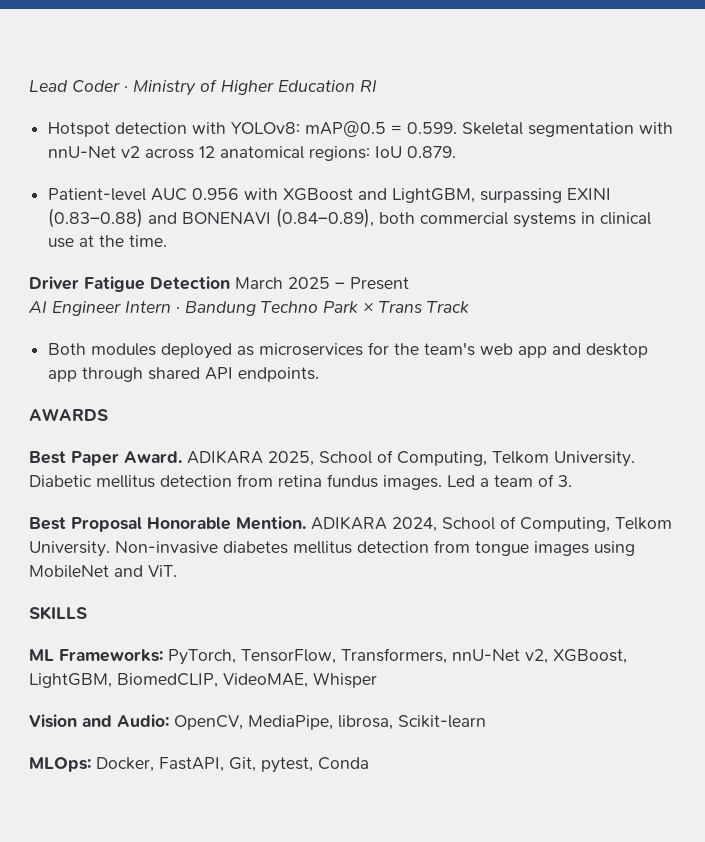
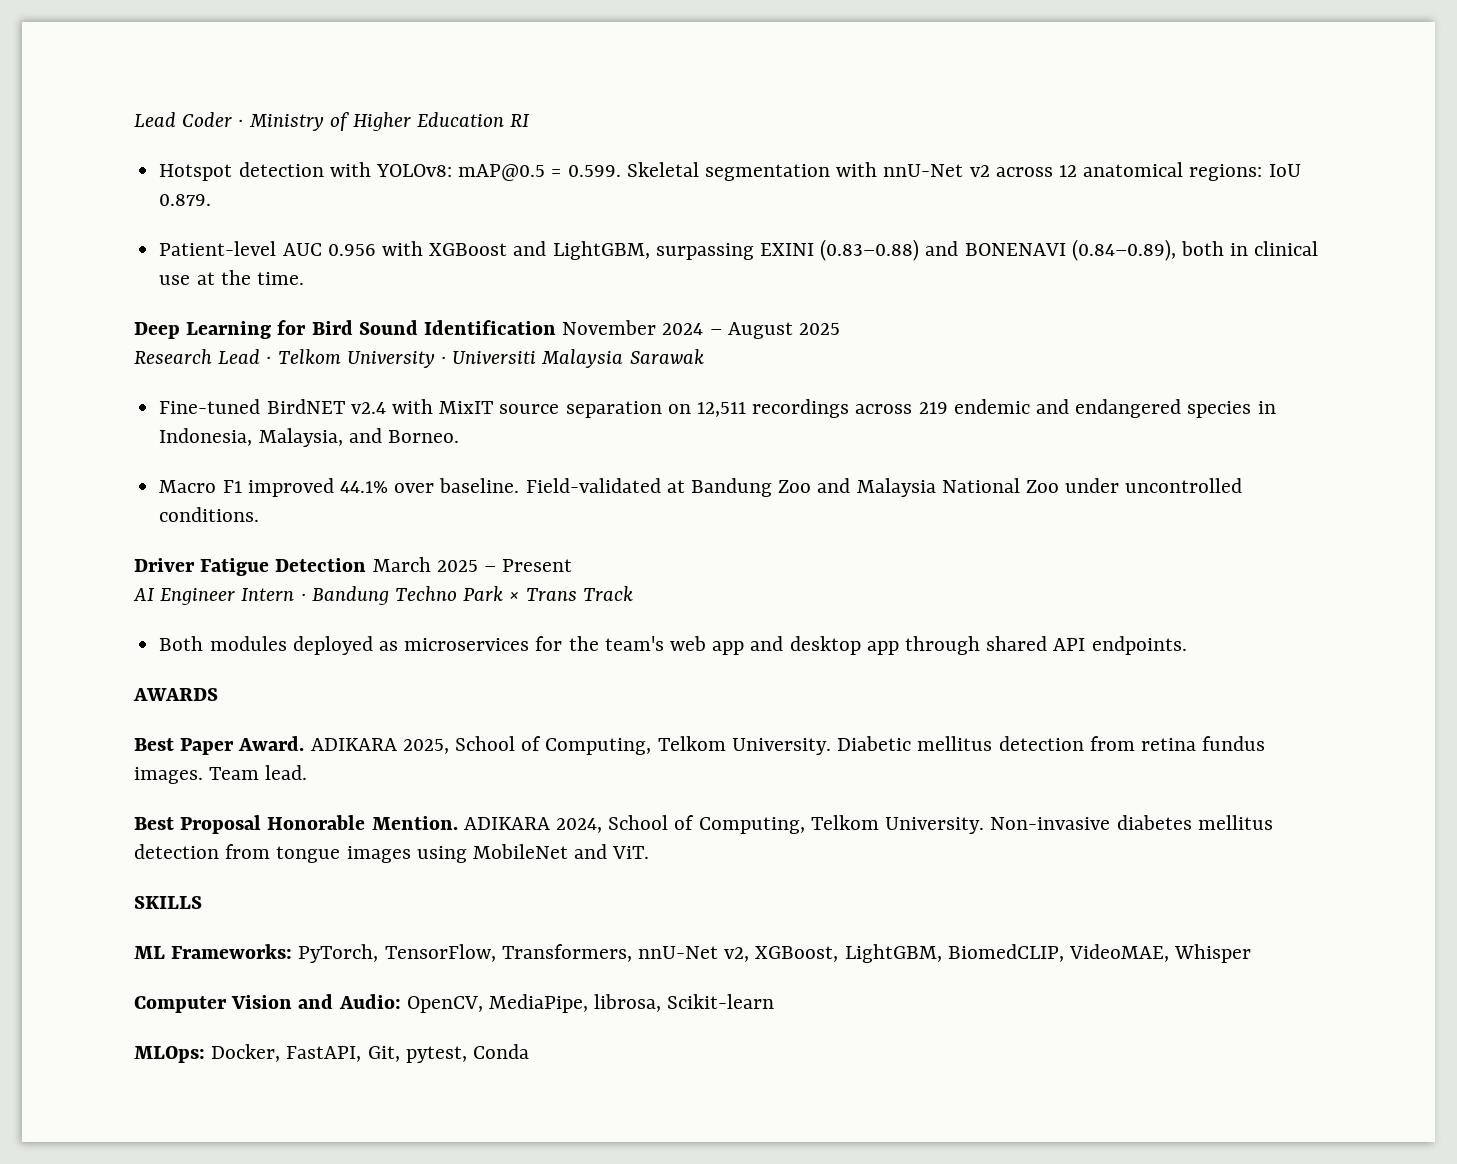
- Patient-level AUC 0.956 with XGBoost and LightGBM, surpassing EXINI (0.83–0.88) and BONENAVI (0.84–0.89), both commercial systems in clinical use at the time.
+ Patient-level AUC 0.956 with XGBoost and LightGBM, surpassing EXINI (0.83–0.88) and BONENAVI (0.84–0.89), both in clinical use at the time.
+ Deep Learning for Bird Sound Identification November 2024 – August 2025
+ Research Lead · Telkom University · Universiti Malaysia Sarawak
+ Fine-tuned BirdNET v2.4 with MixIT source separation on 12,511 recordings across 219 endemic and endangered species in Indonesia, Malaysia, and Borneo.
+ Macro F1 improved 44.1% over baseline. Field-validated at Bandung Zoo and Malaysia National Zoo under uncontrolled conditions.
- Led a team of 3.
+ Team lead.
- Vision and Audio: OpenCV, MediaPipe, librosa, Scikit-learn
+ Computer Vision and Audio: OpenCV, MediaPipe, librosa, Scikit-learn

